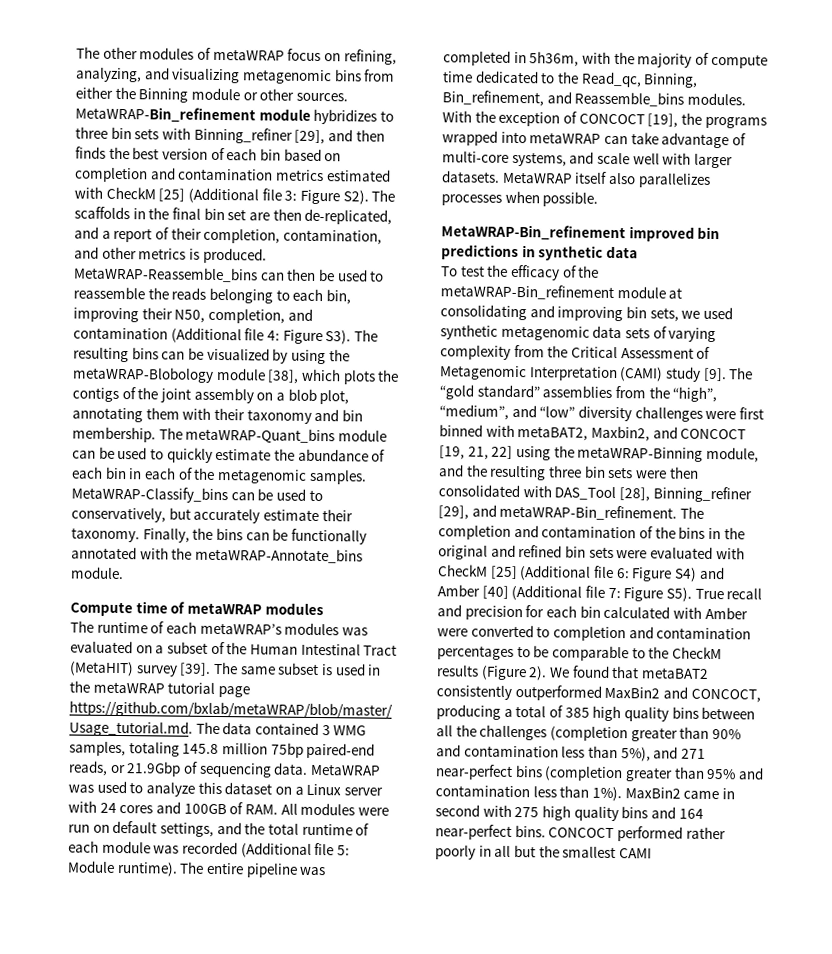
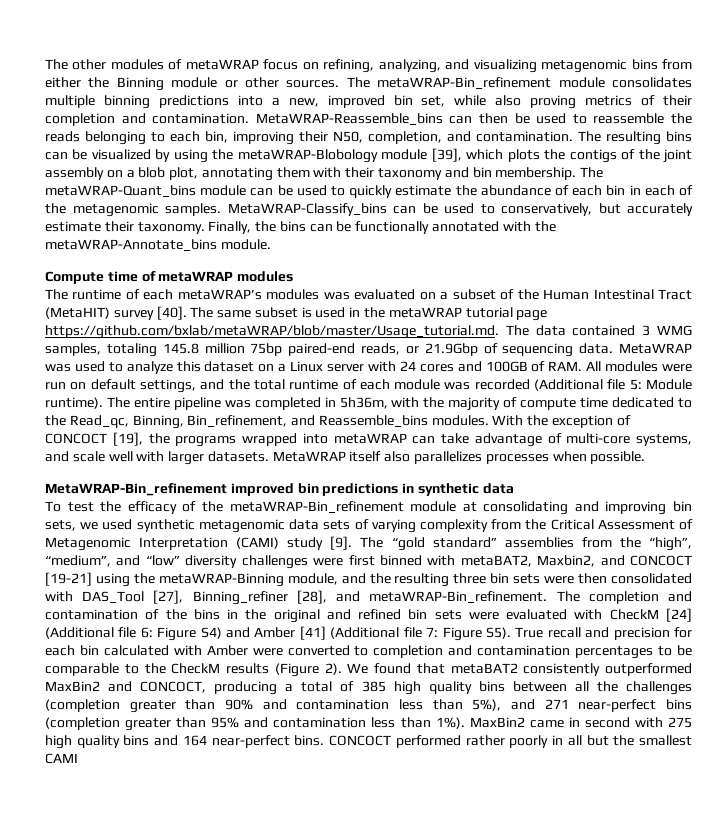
- MetaWRAP-Bin_refinement module hybridizes to three bin sets with Binning_refiner [29], and then finds the best version of each bin based on completion and contamination metrics estimated with CheckM [25] (Additional file 3: Figure S2). The scaffolds in the final bin set are then de-replicated, and a report of their completion, contamination, and other metrics is produced.
+ The metaWRAP-Bin_refinement module consolidates multiple binning predictions into a new, improved bin set, while also proving metrics of their completion and contamination.
- MetaWRAP-Reassemble_bins can then be used to reassemble the reads belonging to each bin, improving their N50, completion, and contamination (Additional file 4: Figure S3). The resulting bins can be visualized by using the metaWRAP-Blobology module [38], which plots the contigs of the joint assembly on a blob plot, annotating them with their taxonomy and bin membership.
+ MetaWRAP-Reassemble_bins can then be used to reassemble the reads belonging to each bin, improving their N50, completion, and contamination. The resulting bins can be visualized by using the metaWRAP-Blobology module [39], which plots the contigs of the joint assembly on a blob plot, annotating them with their taxonomy and bin membership.
- The runtime of each metaWRAP’s modules was evaluated on a subset of the Human Intestinal Tract (MetaHIT) survey [39].
+ The runtime of each metaWRAP’s modules was evaluated on a subset of the Human Intestinal Tract (MetaHIT) survey [40].
- The “gold standard” assemblies from the “high”, “medium”, and “low” diversity challenges were first binned with metaBAT2, Maxbin2, and CONCOCT [19, 21, 22] using the metaWRAP-Binning module, and the resulting three bin sets were then consolidated with DAS_Tool [28], Binning_refiner [29], and metaWRAP-Bin_refinement.
+ The “gold standard” assemblies from the “high”, “medium”, and “low” diversity challenges were first binned with metaBAT2, Maxbin2, and CONCOCT [19-21] using the metaWRAP-Binning module, and the resulting three bin sets were then consolidated with DAS_Tool [27], Binning_refiner [28], and metaWRAP-Bin_refinement.
- The completion and contamination of the bins in the original and refined bin sets were evaluated with CheckM [25] (Additional file 6: Figure S4) and Amber [40] (Additional file 7: Figure S5). True recall and precision for each bin calculated with Amber were converted to completion and contamination percentages to be comparable to the CheckM results (Figure 2).
+ The completion and contamination of the bins in the original and refined bin sets were evaluated with CheckM [24] (Additional file 6: Figure S4) and Amber [41] (Additional file 7: Figure S5). True recall and precision for each bin calculated with Amber were converted to completion and contamination percentages to be comparable to the CheckM results (Figure 2).

